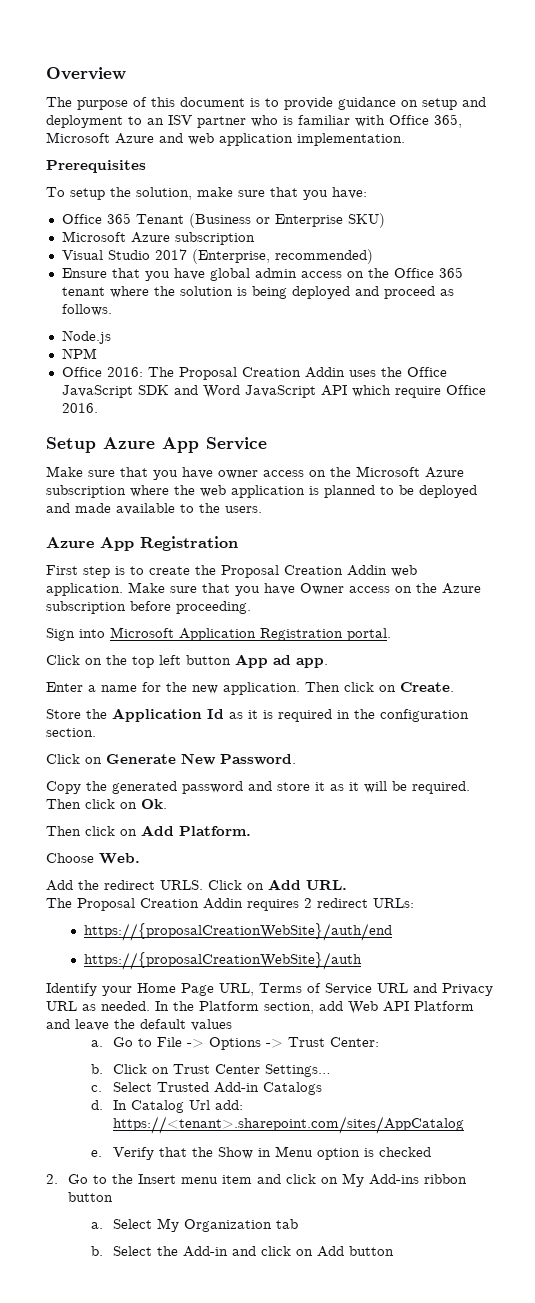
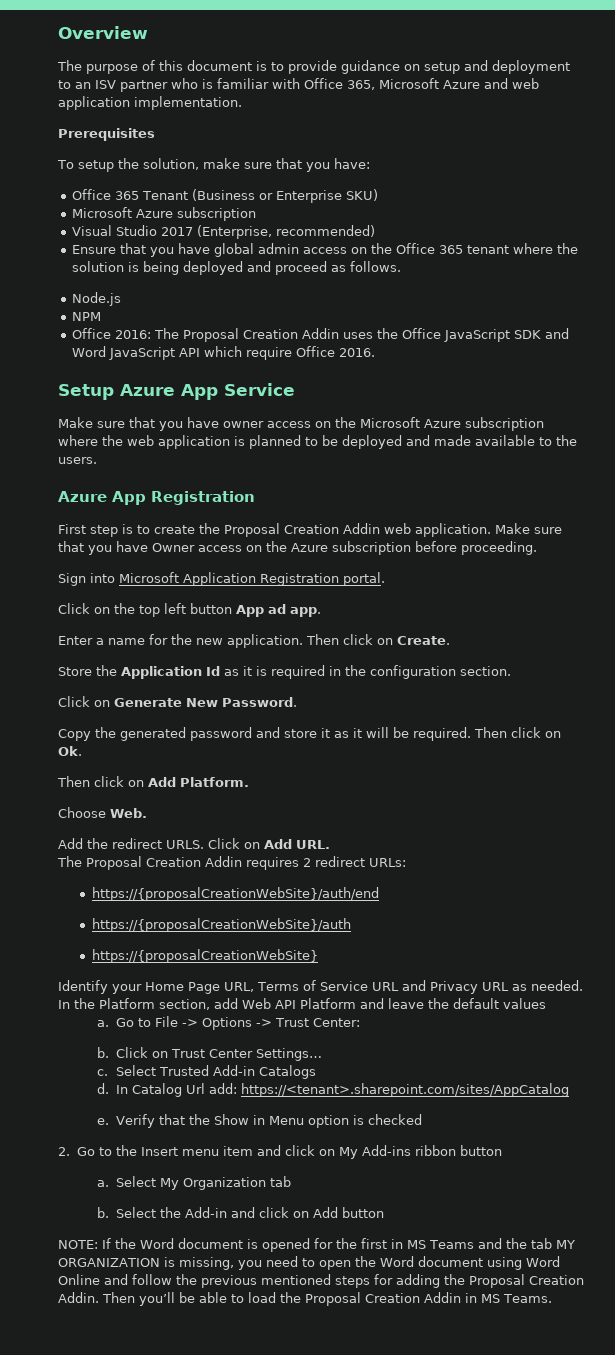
+ https://{proposalCreationWebSite}
+ NOTE: If the Word document is opened for the first in MS Teams and the tab MY ORGANIZATION is missing, you need to open the Word document using Word Online and follow the previous mentioned steps for adding the Proposal Creation Addin. Then you’ll be able to load the Proposal Creation Addin in MS Teams.

